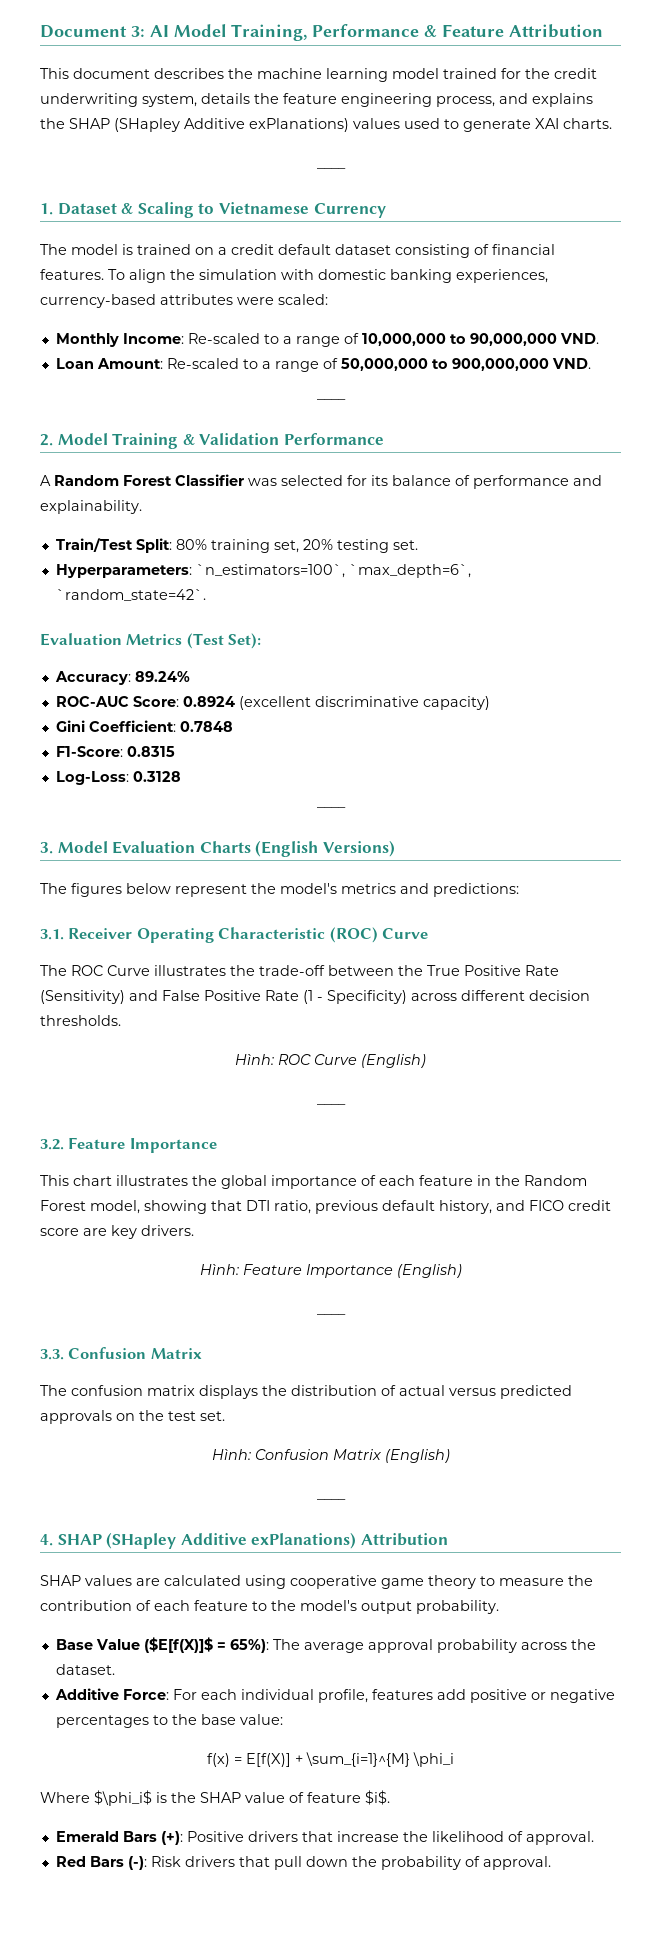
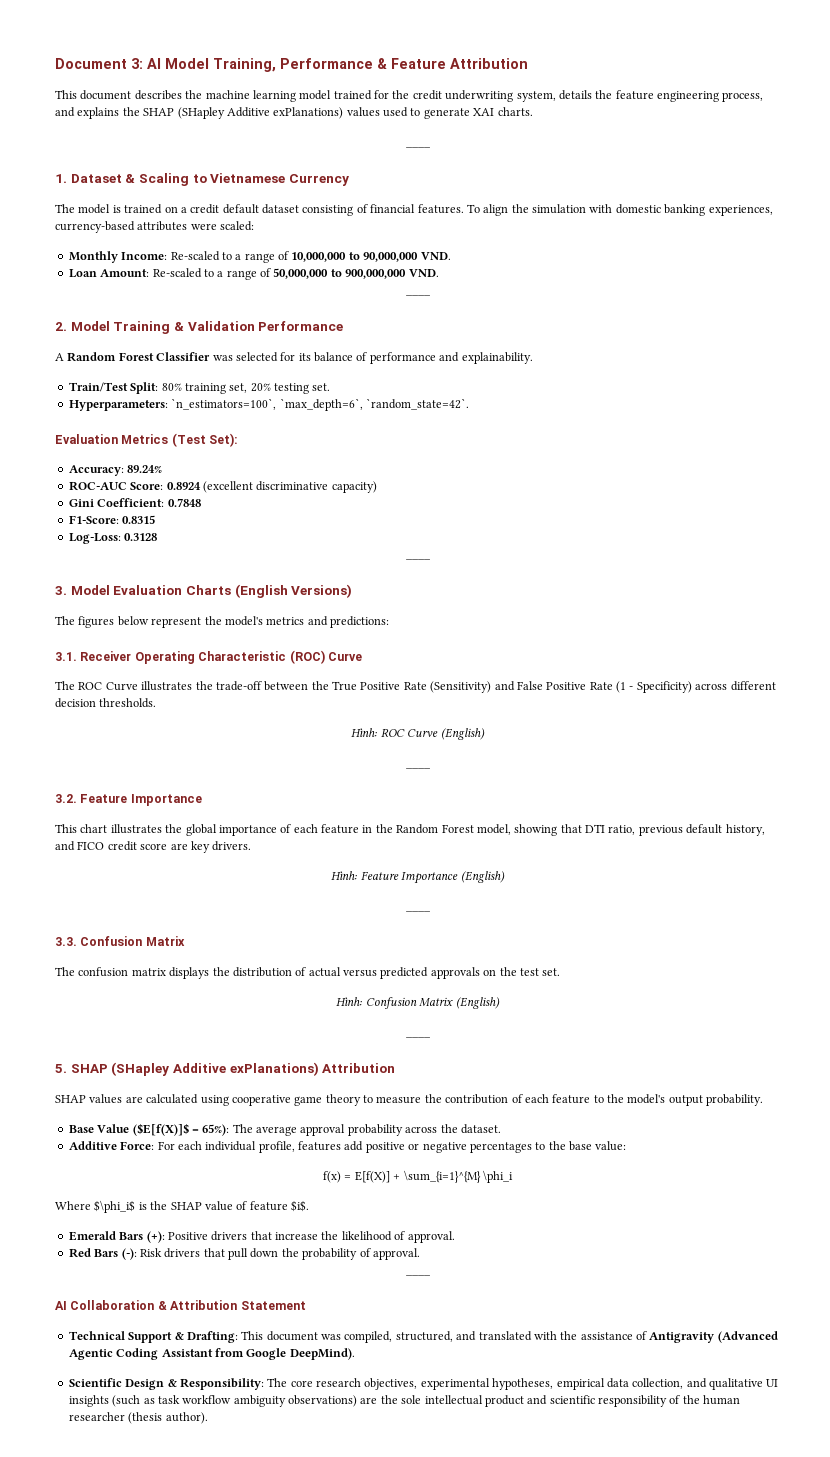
- 4. SHAP (SHapley Additive exPlanations) Attribution
+ 5. SHAP (SHapley Additive exPlanations) Attribution
  Red Bars (-): Risk drivers that pull down the probability of approval.
+ ____
+ AI Collaboration & Attribution Statement
+ Technical Support & Drafting: This document was compiled, structured, and translated with the assistance of Antigravity (Advanced Agentic Coding Assistant from Google DeepMind).
+ Scientific Design & Responsibility: The core research objectives, experimental hypotheses, empirical data collection, and qualitative UI insights (such as task workflow ambiguity observations) are the sole intellectual product and scientific responsibility of the human researcher (thesis author).

